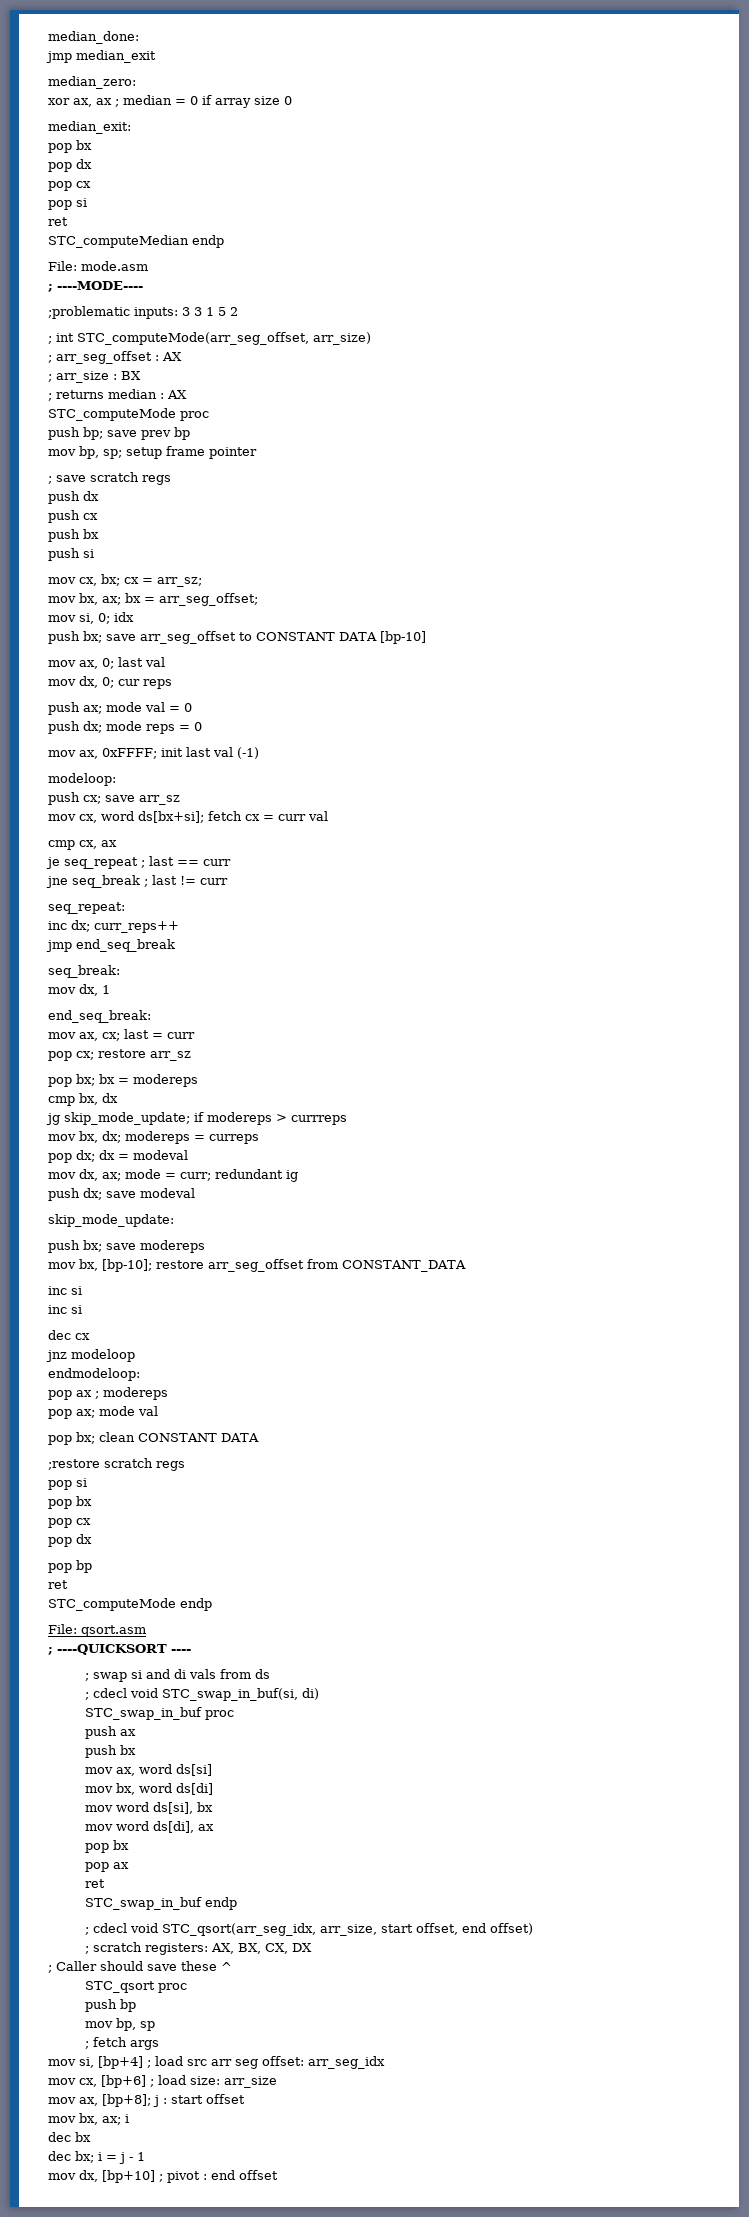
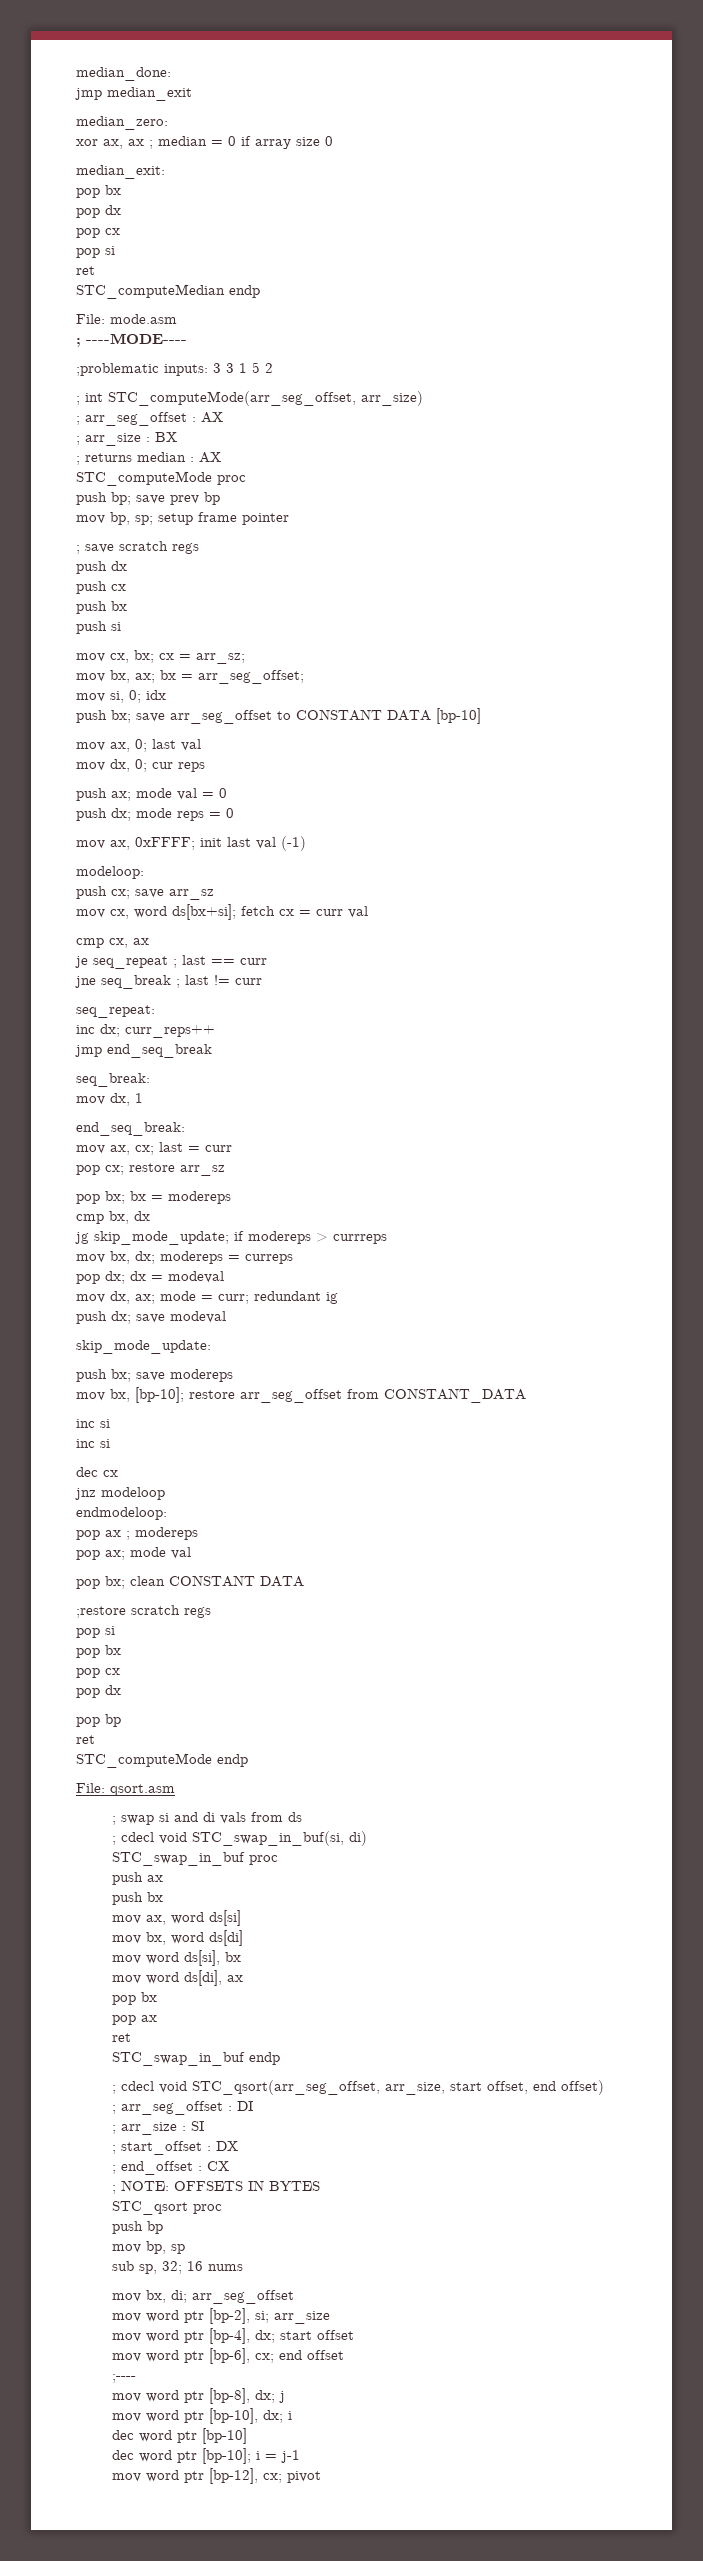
- ; ----QUICKSORT ----
- ; cdecl void STC_qsort(arr_seg_idx, arr_size, start offset, end offset)
+ ; cdecl void STC_qsort(arr_seg_offset, arr_size, start offset, end offset)
- ; scratch registers: AX, BX, CX, DX
- ; Caller should save these ^
+ ; arr_seg_offset : DI
+ ; arr_size : SI
+ ; start_offset : DX
+ ; end_offset : CX
+ ; NOTE: OFFSETS IN BYTES
- ; fetch args
- mov si, [bp+4] ; load src arr seg offset: arr_seg_idx
- mov cx, [bp+6] ; load size: arr_size
- mov ax, [bp+8]; j : start offset
- mov bx, ax; i
- dec bx
- dec bx; i = j - 1
- mov dx, [bp+10] ; pivot : end offset
+ sub sp, 32; 16 nums
+ mov bx, di; arr_seg_offset
+ mov word ptr [bp-2], si; arr_size
+ mov word ptr [bp-4], dx; start offset
+ mov word ptr [bp-6], cx; end offset
+ ;----
+ mov word ptr [bp-8], dx; j
+ mov word ptr [bp-10], dx; i
+ dec word ptr [bp-10]
+ dec word ptr [bp-10]; i = j-1
+ mov word ptr [bp-12], cx; pivot

